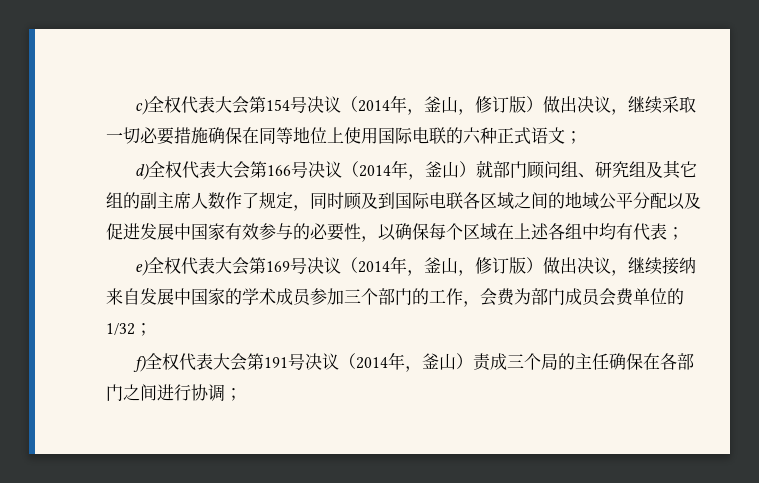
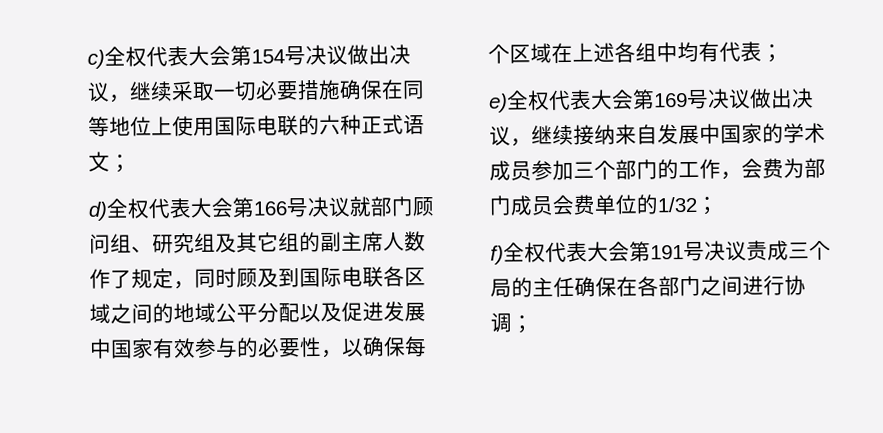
- c)全权代表大会第154号决议（2014年，釜山，修订版）做出决议，继续采取一切必要措施确保在同等地位上使用国际电联的六种正式语文；
+ c)全权代表大会第154号决议做出决议，继续采取一切必要措施确保在同等地位上使用国际电联的六种正式语文；
- d)全权代表大会第166号决议（2014年，釜山）就部门顾问组、研究组及其它组的副主席人数作了规定，同时顾及到国际电联各区域之间的地域公平分配以及促进发展中国家有效参与的必要性，以确保每个区域在上述各组中均有代表；
+ d)全权代表大会第166号决议就部门顾问组、研究组及其它组的副主席人数作了规定，同时顾及到国际电联各区域之间的地域公平分配以及促进发展中国家有效参与的必要性，以确保每个区域在上述各组中均有代表；
- e)全权代表大会第169号决议（2014年，釜山，修订版）做出决议，继续接纳来自发展中国家的学术成员参加三个部门的工作，会费为部门成员会费单位的1/32；
+ e)全权代表大会第169号决议做出决议，继续接纳来自发展中国家的学术成员参加三个部门的工作，会费为部门成员会费单位的1/32；
- f)全权代表大会第191号决议（2014年，釜山）责成三个局的主任确保在各部门之间进行协调；
+ f)全权代表大会第191号决议责成三个局的主任确保在各部门之间进行协调；

